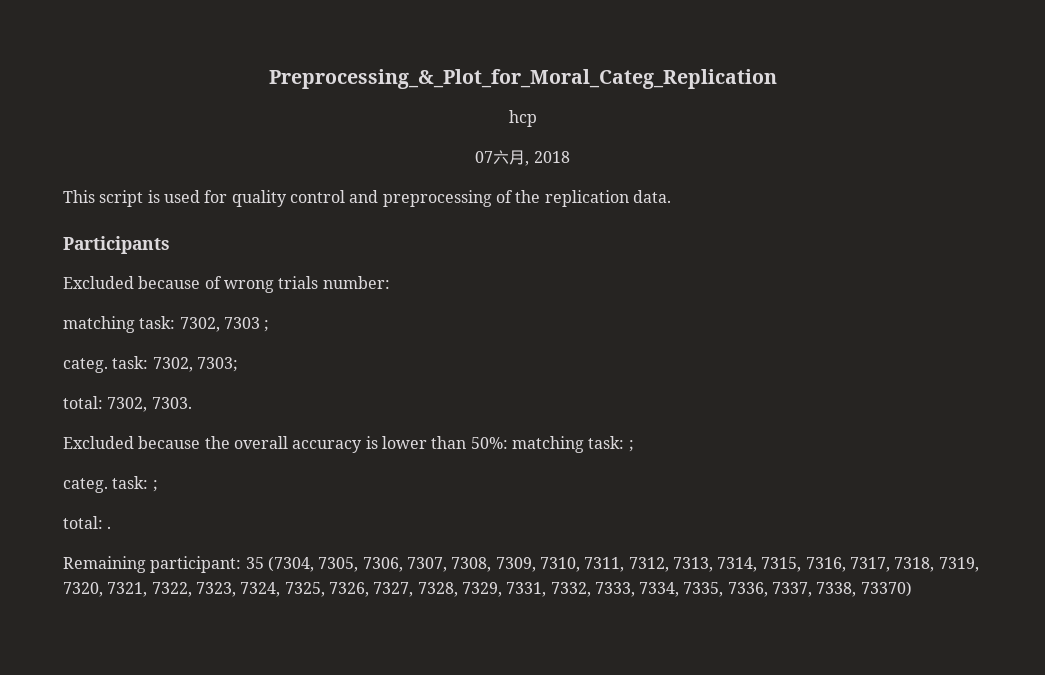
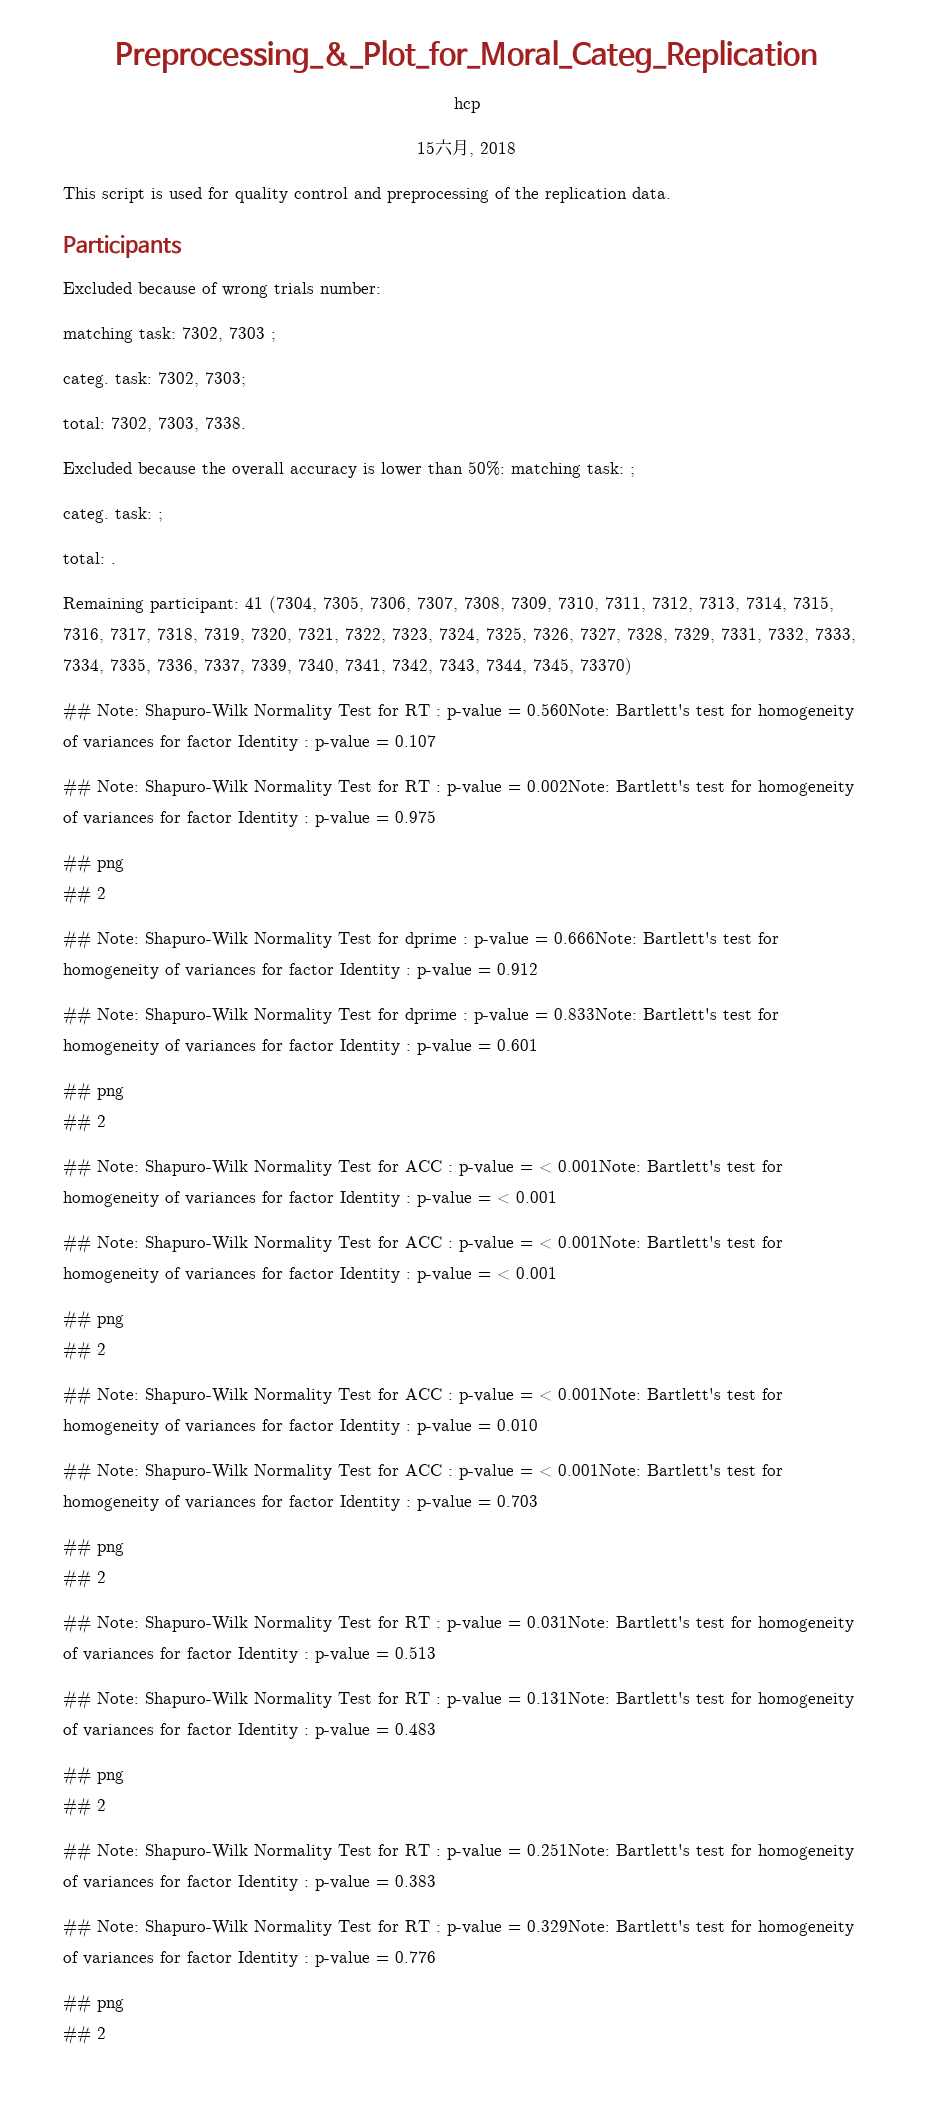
- 07六月, 2018
+ 15六月, 2018
- total: 7302, 7303.
+ total: 7302, 7303, 7338.
- Remaining participant: 35 (7304, 7305, 7306, 7307, 7308, 7309, 7310, 7311, 7312, 7313, 7314, 7315, 7316, 7317, 7318, 7319, 7320, 7321, 7322, 7323, 7324, 7325, 7326, 7327, 7328, 7329, 7331, 7332, 7333, 7334, 7335, 7336, 7337, 7338, 73370)
+ Remaining participant: 41 (7304, 7305, 7306, 7307, 7308, 7309, 7310, 7311, 7312, 7313, 7314, 7315, 7316, 7317, 7318, 7319, 7320, 7321, 7322, 7323, 7324, 7325, 7326, 7327, 7328, 7329, 7331, 7332, 7333, 7334, 7335, 7336, 7337, 7339, 7340, 7341, 7342, 7343, 7344, 7345, 73370)
+ ## Note: Shapuro-Wilk Normality Test for RT : p-value = 0.560Note: Bartlett's test for homogeneity of variances for factor Identity : p-value = 0.107
+ ## Note: Shapuro-Wilk Normality Test for RT : p-value = 0.002Note: Bartlett's test for homogeneity of variances for factor Identity : p-value = 0.975
+ ## png
+ ## 2
+ ## Note: Shapuro-Wilk Normality Test for dprime : p-value = 0.666Note: Bartlett's test for homogeneity of variances for factor Identity : p-value = 0.912
+ ## Note: Shapuro-Wilk Normality Test for dprime : p-value = 0.833Note: Bartlett's test for homogeneity of variances for factor Identity : p-value = 0.601
+ ## png
+ ## 2
+ ## Note: Shapuro-Wilk Normality Test for ACC : p-value = < 0.001Note: Bartlett's test for homogeneity of variances for factor Identity : p-value = < 0.001
+ ## Note: Shapuro-Wilk Normality Test for ACC : p-value = < 0.001Note: Bartlett's test for homogeneity of variances for factor Identity : p-value = < 0.001
+ ## png
+ ## 2
+ ## Note: Shapuro-Wilk Normality Test for ACC : p-value = < 0.001Note: Bartlett's test for homogeneity of variances for factor Identity : p-value = 0.010
+ ## Note: Shapuro-Wilk Normality Test for ACC : p-value = < 0.001Note: Bartlett's test for homogeneity of variances for factor Identity : p-value = 0.703
+ ## png
+ ## 2
+ ## Note: Shapuro-Wilk Normality Test for RT : p-value = 0.031Note: Bartlett's test for homogeneity of variances for factor Identity : p-value = 0.513
+ ## Note: Shapuro-Wilk Normality Test for RT : p-value = 0.131Note: Bartlett's test for homogeneity of variances for factor Identity : p-value = 0.483
+ ## png
+ ## 2
+ ## Note: Shapuro-Wilk Normality Test for RT : p-value = 0.251Note: Bartlett's test for homogeneity of variances for factor Identity : p-value = 0.383
+ ## Note: Shapuro-Wilk Normality Test for RT : p-value = 0.329Note: Bartlett's test for homogeneity of variances for factor Identity : p-value = 0.776
+ ## png
+ ## 2

